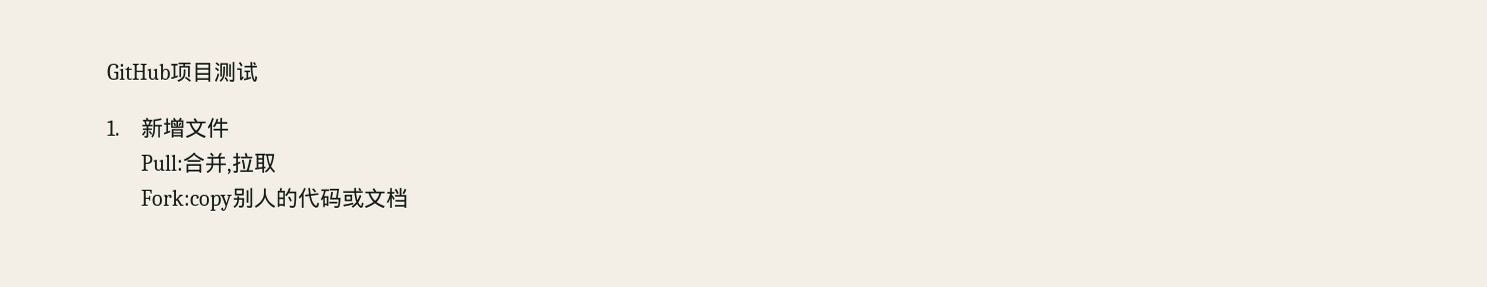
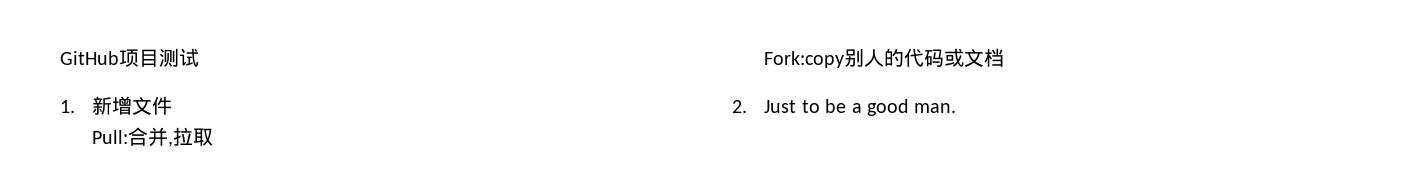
+ 2. Just to be a good man.

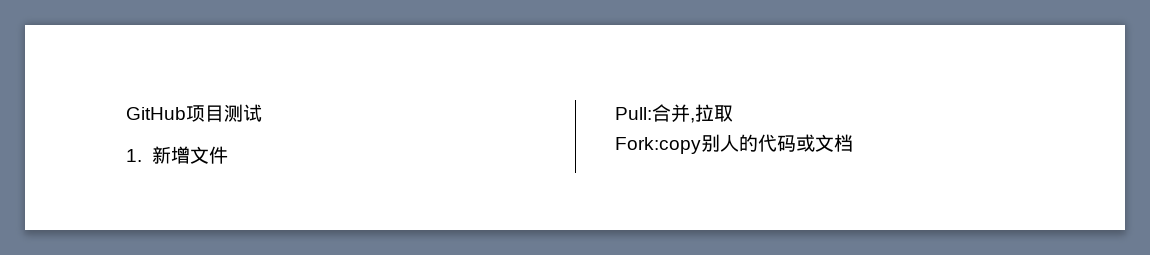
- 2. Just to be a good man.

